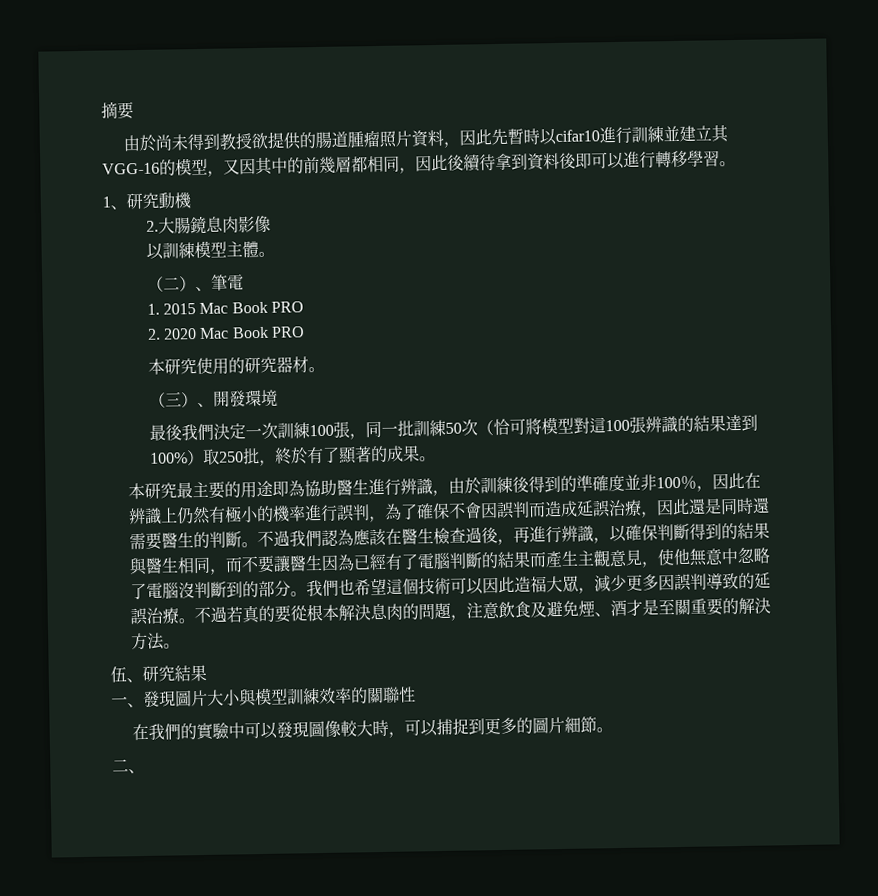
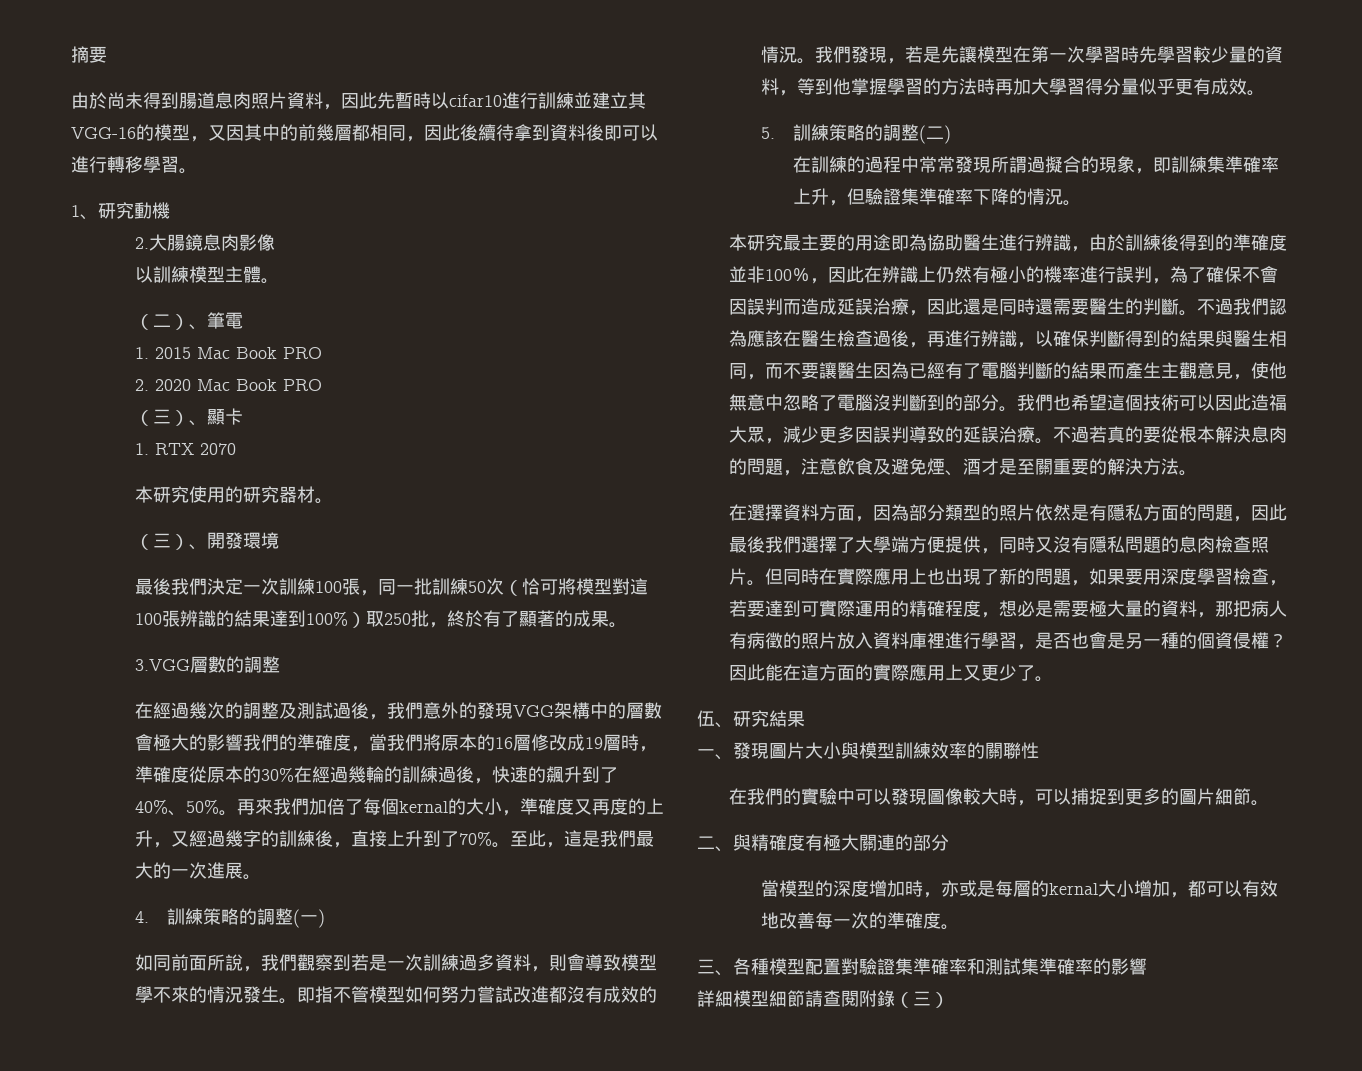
- 由於尚未得到教授欲提供的腸道腫瘤照片資料，因此先暫時以cifar10進行訓練並建立其VGG-16的模型，又因其中的前幾層都相同，因此後續待拿到資料後即可以進行轉移學習。
+ 由於尚未得到腸道息肉照片資料，因此先暫時以cifar10進行訓練並建立其VGG-16的模型，又因其中的前幾層都相同，因此後續待拿到資料後即可以進行轉移學習。
+ （三）、顯卡
+ 1. RTX 2070
+ 3.VGG層數的調整
+ 在經過幾次的調整及測試過後，我們意外的發現VGG架構中的層數會極大的影響我們的準確度，當我們將原本的16層修改成19層時，準確度從原本的30%在經過幾輪的訓練過後，快速的飆升到了40%、50%。再來我們加倍了每個kernal的大小，準確度又再度的上升，又經過幾字的訓練後，直接上升到了70%。至此，這是我們最大的一次進展。
+ 4.訓練策略的調整(一)
+ 如同前面所說，我們觀察到若是一次訓練過多資料，則會導致模型學不來的情況發生。即指不管模型如何努力嘗試改進都沒有成效的情況。我們發現，若是先讓模型在第一次學習時先學習較少量的資料，等到他掌握學習的方法時再加大學習得分量似乎更有成效。
+ 5.訓練策略的調整(二)
+ 在訓練的過程中常常發現所謂過擬合的現象，即訓練集準確率上升，但驗證集準確率下降的情況。
+ 在選擇資料方面，因為部分類型的照片依然是有隱私方面的問題，因此最後我們選擇了大學端方便提供，同時又沒有隱私問題的息肉檢查照片。但同時在實際應用上也出現了新的問題，如果要用深度學習檢查，若要達到可實際運用的精確程度，想必是需要極大量的資料，那把病人有病徵的照片放入資料庫裡進行學習，是否也會是另一種的個資侵權？因此能在這方面的實際應用上又更少了。
- 二、
+ 二、與精確度有極大關連的部分
+ 當模型的深度增加時，亦或是每層的kernal大小增加，都可以有效地改善每一次的準確度。
+ 三、各種模型配置對驗證集準確率和測試集準確率的影響
+ 詳細模型細節請查閱附錄（三）

